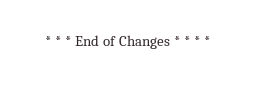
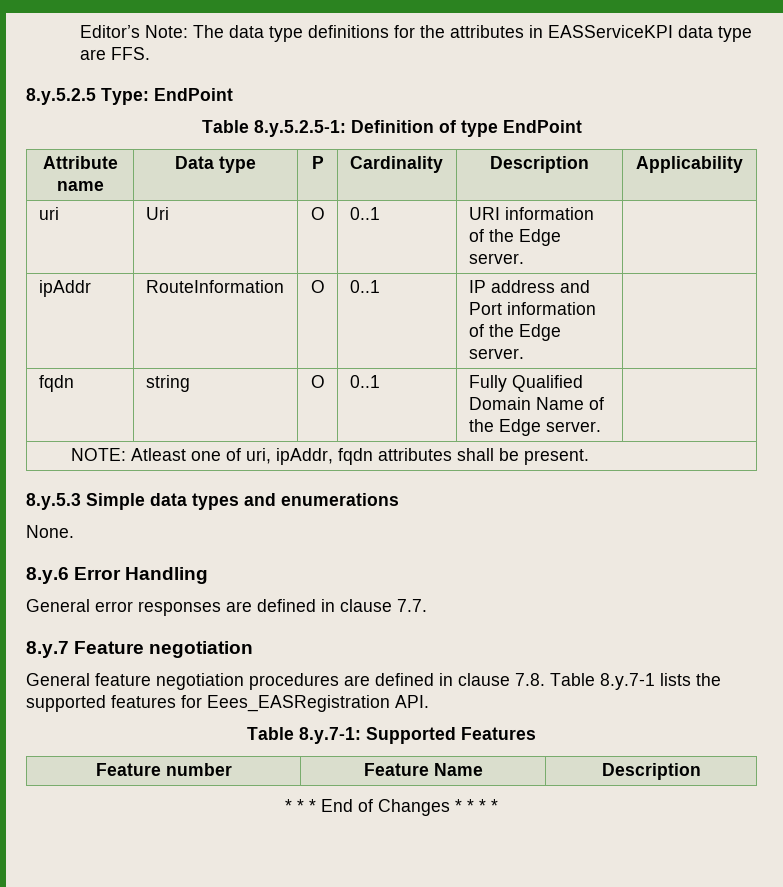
+ Editor’s Note: The data type definitions for the attributes in EASServiceKPI data type are FFS.
+ 8.y.5.2.5 Type: EndPoint
+ Table 8.y.5.2.5-1: Definition of type EndPoint
+ Attribute name | Data type | P | Cardinality | Description | Applicability
+ uri | Uri | O | 0..1 | URI information of the Edge server. |
+ ipAddr | RouteInformation | O | 0..1 | IP address and Port information of the Edge server. |
+ fqdn | string | O | 0..1 | Fully Qualified Domain Name of the Edge server. |
+ NOTE: Atleast one of uri, ipAddr, fqdn attributes shall be present.
+ 8.y.5.3 Simple data types and enumerations
+ None.
+ 8.y.6 Error Handling
+ General error responses are defined in clause 7.7.
+ 8.y.7 Feature negotiation
+ General feature negotiation procedures are defined in clause 7.8. Table 8.y.7-1 lists the supported features for Eees_EASRegistration API.
+ Table 8.y.7-1: Supported Features
+ Feature number | Feature Name | Description

